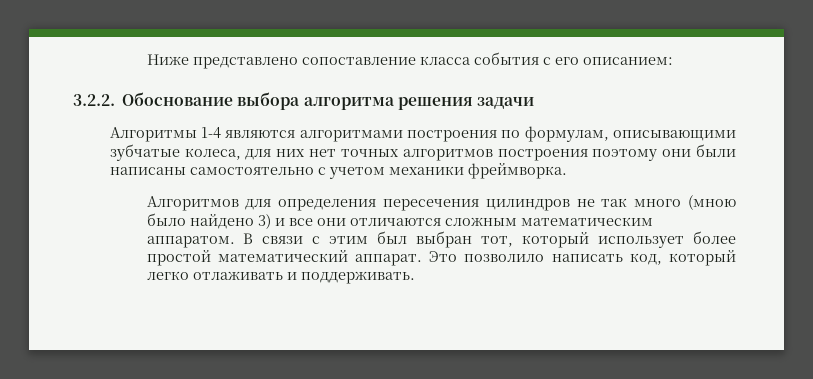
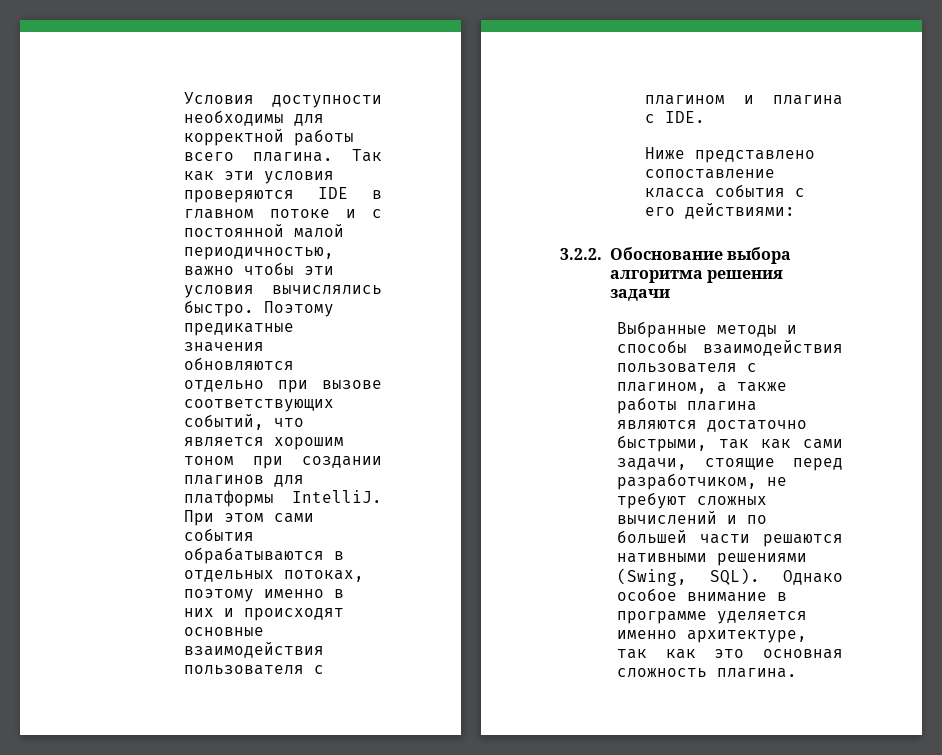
+ Условия доступности необходимы для корректной работы всего плагина. Так как эти условия проверяются IDE в главном потоке и с постоянной малой периодичностью, важно чтобы эти условия вычислялись быстро. Поэтому предикатные значения обновляются отдельно при вызове соответствующих событий, что является хорошим тоном при создании плагинов для платформы IntelliJ. При этом сами события обрабатываются в отдельных потоках, поэтому именно в них и происходят основные взаимодействия пользователя с плагином и плагина с IDE.
- Ниже представлено сопоставление класса события с его описанием:
+ Ниже представлено сопоставление класса события с его действиями:
- Алгоритмы 1-4 являются алгоритмами построения по формулам, описывающими зубчатые колеса, для них нет точных алгоритмов построения поэтому они были написаны самостоятельно с учетом механики фреймворка.
- Алгоритмов для определения пересечения цилиндров не так много (мною было найдено 3) и все они отличаются сложным математическим аппаратом. В связи с этим был выбран тот, который использует более простой математический аппарат. Это позволило написать код, который легко отлаживать и поддерживать.
+ Выбранные методы и способы взаимодействия пользователя с плагином, а также работы плагина являются достаточно быстрыми, так как сами задачи, стоящие перед разработчиком, не требуют сложных вычислений и по большей части решаются нативными решениями (Swing, SQL). Однако особое внимание в программе уделяется именно архитектуре, так как это основная сложность плагина.

